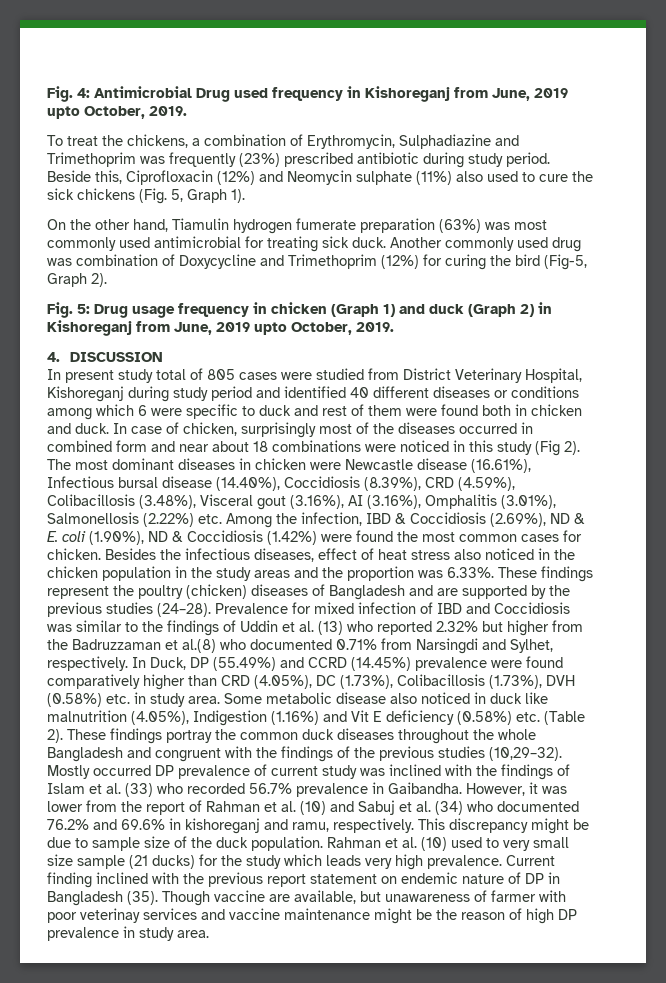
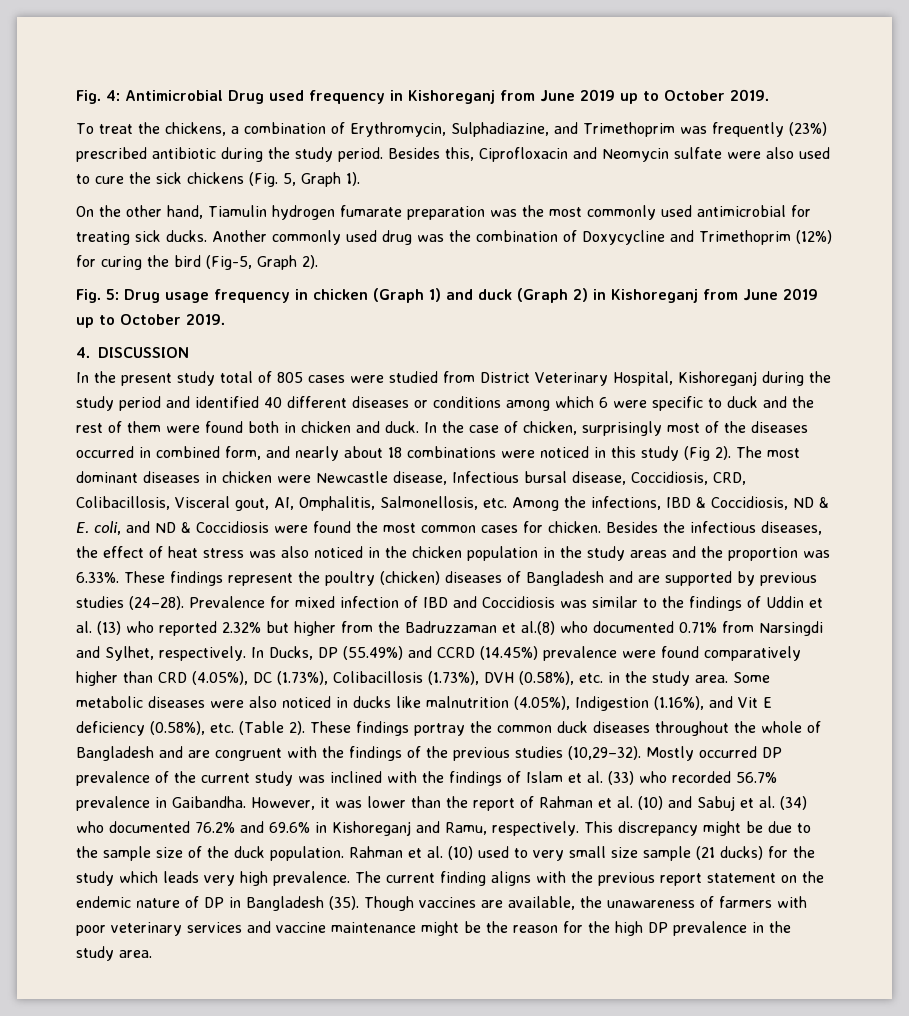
- Fig. 4: Antimicrobial Drug used frequency in Kishoreganj from June, 2019 upto October, 2019.
+ Fig. 4: Antimicrobial Drug used frequency in Kishoreganj from June 2019 up to October 2019.
- To treat the chickens, a combination of Erythromycin, Sulphadiazine and Trimethoprim was frequently (23%) prescribed antibiotic during study period.
+ To treat the chickens, a combination of Erythromycin, Sulphadiazine, and Trimethoprim was frequently (23%) prescribed antibiotic during the study period.
- Beside this, Ciprofloxacin (12%) and Neomycin sulphate (11%) also used to cure the sick chickens (Fig. 5, Graph 1).
+ Besides this, Ciprofloxacin and Neomycin sulfate were also used to cure the sick chickens (Fig. 5, Graph 1).
- On the other hand, Tiamulin hydrogen fumerate preparation (63%) was most commonly used antimicrobial for treating sick duck.
+ On the other hand, Tiamulin hydrogen fumarate preparation was the most commonly used antimicrobial for treating sick ducks.
- Another commonly used drug was combination of Doxycycline and Trimethoprim (12%) for curing the bird (Fig-5, Graph 2).
+ Another commonly used drug was the combination of Doxycycline and Trimethoprim (12%) for curing the bird (Fig-5, Graph 2).
- Fig. 5: Drug usage frequency in chicken (Graph 1) and duck (Graph 2) in Kishoreganj from June, 2019 upto October, 2019.
+ Fig. 5: Drug usage frequency in chicken (Graph 1) and duck (Graph 2) in Kishoreganj from June 2019 up to October 2019.
- In present study total of 805 cases were studied from District Veterinary Hospital, Kishoreganj during study period and identified 40 different diseases or conditions among which 6 were specific to duck and rest of them were found both in chicken and duck.
+ In the present study total of 805 cases were studied from District Veterinary Hospital, Kishoreganj during the study period and identified 40 different diseases or conditions among which 6 were specific to duck and the rest of them were found both in chicken and duck.
- In case of chicken, surprisingly most of the diseases occurred in combined form and near about 18 combinations were noticed in this study (Fig 2).
+ In the case of chicken, surprisingly most of the diseases occurred in combined form, and nearly about 18 combinations were noticed in this study (Fig 2).
- The most dominant diseases in chicken were Newcastle disease (16.61%), Infectious bursal disease (14.40%), Coccidiosis (8.39%), CRD (4.59%), Colibacillosis (3.48%), Visceral gout (3.16%), AI (3.16%), Omphalitis (3.01%), Salmonellosis (2.22%) etc. Among the infection, IBD & Coccidiosis (2.69%), ND & E. coli (1.90%), ND & Coccidiosis (1.42%) were found the most common cases for chicken.
+ The most dominant diseases in chicken were Newcastle disease, Infectious bursal disease, Coccidiosis, CRD, Colibacillosis, Visceral gout, AI, Omphalitis, Salmonellosis, etc. Among the infections, IBD & Coccidiosis, ND & E. coli, and ND & Coccidiosis were found the most common cases for chicken.
- Besides the infectious diseases, effect of heat stress also noticed in the chicken population in the study areas and the proportion was 6.33%. These findings represent the poultry (chicken) diseases of Bangladesh and are supported by the previous studies (24–28).
+ Besides the infectious diseases, the effect of heat stress was also noticed in the chicken population in the study areas and the proportion was 6.33%. These findings represent the poultry (chicken) diseases of Bangladesh and are supported by previous studies (24–28).
- In Duck, DP (55.49%) and CCRD (14.45%) prevalence were found comparatively higher than CRD (4.05%), DC (1.73%), Colibacillosis (1.73%), DVH (0.58%) etc. in study area.
+ In Ducks, DP (55.49%) and CCRD (14.45%) prevalence were found comparatively higher than CRD (4.05%), DC (1.73%), Colibacillosis (1.73%), DVH (0.58%), etc. in the study area.
- Some metabolic disease also noticed in duck like malnutrition (4.05%), Indigestion (1.16%) and Vit E deficiency (0.58%) etc. (Table 2).
+ Some metabolic diseases were also noticed in ducks like malnutrition (4.05%), Indigestion (1.16%), and Vit E deficiency (0.58%), etc. (Table 2).
- These findings portray the common duck diseases throughout the whole Bangladesh and congruent with the findings of the previous studies (10,29–32).
+ These findings portray the common duck diseases throughout the whole of Bangladesh and are congruent with the findings of the previous studies (10,29–32).
- Mostly occurred DP prevalence of current study was inclined with the findings of Islam et al. (33) who recorded 56.7% prevalence in Gaibandha.
+ Mostly occurred DP prevalence of the current study was inclined with the findings of Islam et al. (33) who recorded 56.7% prevalence in Gaibandha.
- However, it was lower from the report of Rahman et al. (10) and Sabuj et al. (34) who documented 76.2% and 69.6% in kishoreganj and ramu, respectively.
+ However, it was lower than the report of Rahman et al. (10) and Sabuj et al. (34) who documented 76.2% and 69.6% in Kishoreganj and Ramu, respectively.
- This discrepancy might be due to sample size of the duck population.
+ This discrepancy might be due to the sample size of the duck population.
- Current finding inclined with the previous report statement on endemic nature of DP in Bangladesh (35).
+ The current finding aligns with the previous report statement on the endemic nature of DP in Bangladesh (35).
- Though vaccine are available, but unawareness of farmer with poor veterinay services and vaccine maintenance might be the reason of high DP prevalence in study area.
+ Though vaccines are available, the unawareness of farmers with poor veterinary services and vaccine maintenance might be the reason for the high DP prevalence in the study area.

